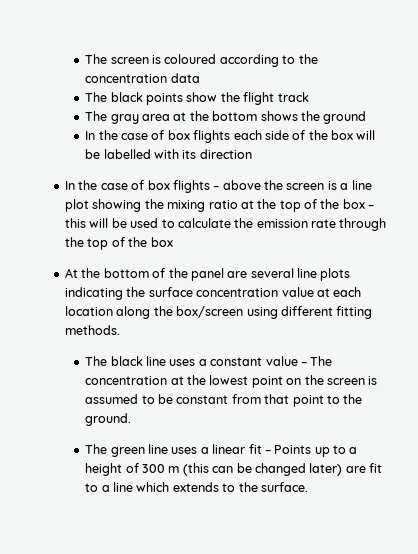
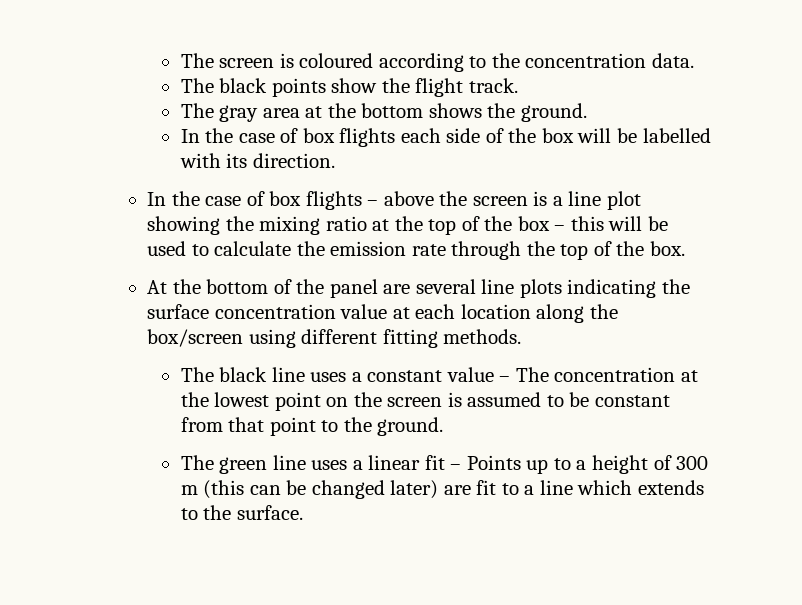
- The screen is coloured according to the concentration data
+ The screen is coloured according to the concentration data.
- The black points show the flight track
+ The black points show the flight track.
- The gray area at the bottom shows the ground
+ The gray area at the bottom shows the ground.
- In the case of box flights each side of the box will be labelled with its direction
+ In the case of box flights each side of the box will be labelled with its direction.
- In the case of box flights – above the screen is a line plot showing the mixing ratio at the top of the box – this will be used to calculate the emission rate through the top of the box
+ In the case of box flights – above the screen is a line plot showing the mixing ratio at the top of the box – this will be used to calculate the emission rate through the top of the box.

